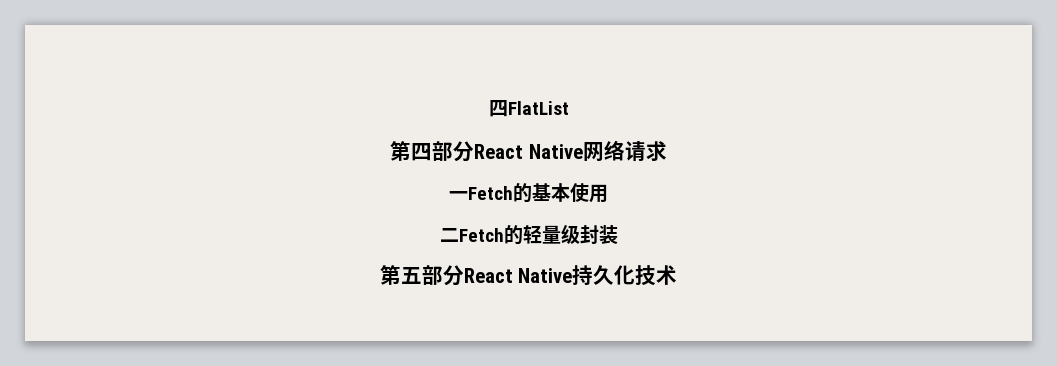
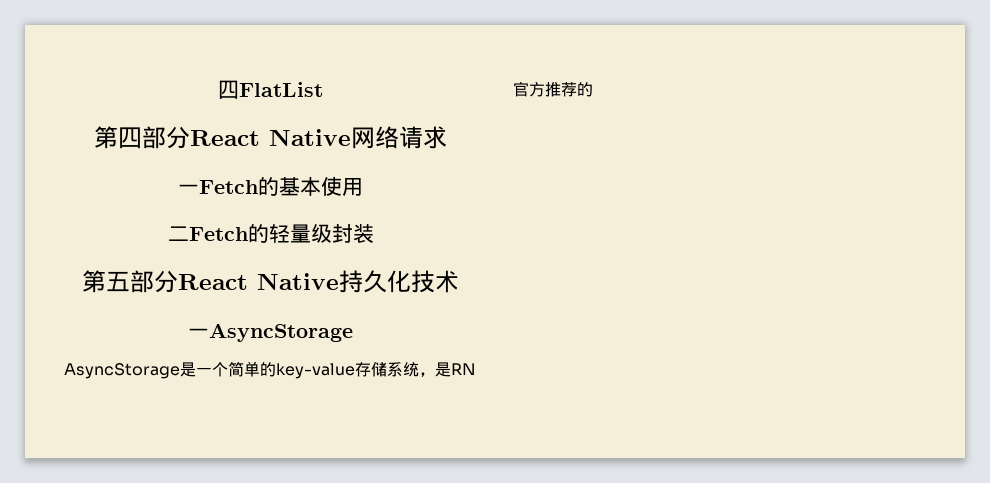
+ 一AsyncStorage
+ AsyncStorage是一个简单的key-value存储系统，是RN官方推荐的

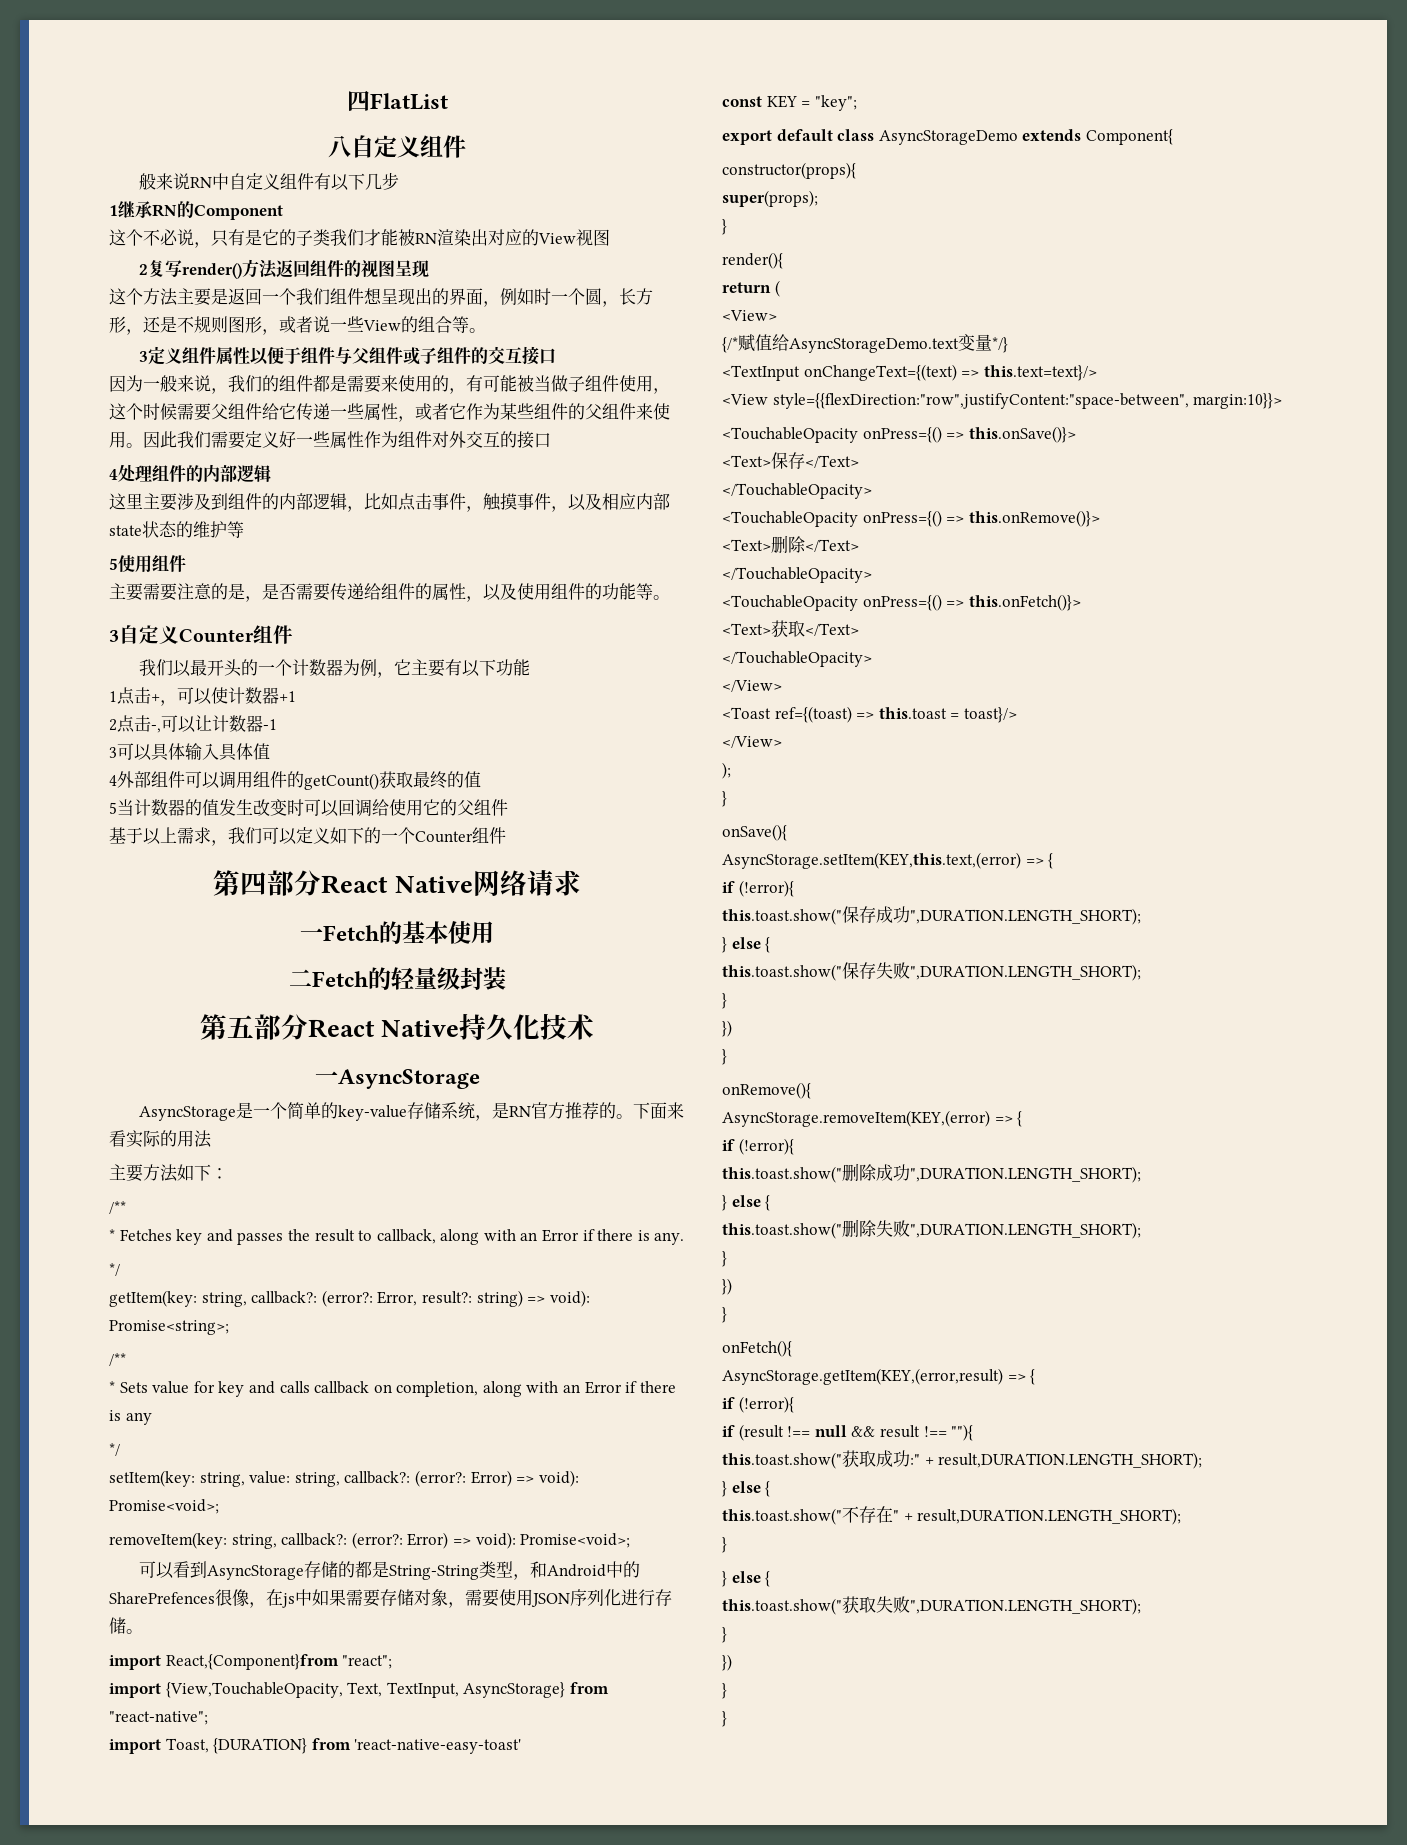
+ 八自定义组件
+ 般来说RN中自定义组件有以下几步
+ 1继承RN的Component
+ 这个不必说，只有是它的子类我们才能被RN渲染出对应的View视图
+ 2复写render()方法返回组件的视图呈现
+ 这个方法主要是返回一个我们组件想呈现出的界面，例如时一个圆，长方形，还是不规则图形，或者说一些View的组合等。
+ 3定义组件属性以便于组件与父组件或子组件的交互接口
+ 因为一般来说，我们的组件都是需要来使用的，有可能被当做子组件使用，这个时候需要父组件给它传递一些属性，或者它作为某些组件的父组件来使用。因此我们需要定义好一些属性作为组件对外交互的接口
+ 4处理组件的内部逻辑
+ 这里主要涉及到组件的内部逻辑，比如点击事件，触摸事件，以及相应内部state状态的维护等
+ 5使用组件
+ 主要需要注意的是，是否需要传递给组件的属性，以及使用组件的功能等。
+ 3自定义Counter组件
+ 我们以最开头的一个计数器为例，它主要有以下功能
+ 1点击+，可以使计数器+1
+ 2点击-,可以让计数器-1
+ 3可以具体输入具体值
+ 4外部组件可以调用组件的getCount()获取最终的值
+ 5当计数器的值发生改变时可以回调给使用它的父组件
+ 基于以上需求，我们可以定义如下的一个Counter组件
- AsyncStorage是一个简单的key-value存储系统，是RN官方推荐的
+ AsyncStorage是一个简单的key-value存储系统，是RN官方推荐的。下面来看实际的用法
+ 主要方法如下：
+ /**
+ * Fetches key and passes the result to callback, along with an Error if there is any.
+ */
+ getItem(key: string, callback?: (error?: Error, result?: string) => void): Promise<string>;
+ /**
+ * Sets value for key and calls callback on completion, along with an Error if there is any
+ */
+ setItem(key: string, value: string, callback?: (error?: Error) => void): Promise<void>;
+ removeItem(key: string, callback?: (error?: Error) => void): Promise<void>;
+ 可以看到AsyncStorage存储的都是String-String类型，和Android中的SharePrefences很像，在js中如果需要存储对象，需要使用JSON序列化进行存储。
+ import React,{Component}from "react";
+ import {View,TouchableOpacity, Text, TextInput, AsyncStorage} from "react-native";
+ import Toast, {DURATION} from 'react-native-easy-toast'
+ const KEY = "key";
+ export default class AsyncStorageDemo extends Component{
+ constructor(props){
+ super(props);
+ }
+ render(){
+ return (
+ <View>
+ {/*赋值给AsyncStorageDemo.text变量*/}
+ <TextInput onChangeText={(text) => this.text=text}/>
+ <View style={{flexDirection:"row",justifyContent:"space-between", margin:10}}>
+ <TouchableOpacity onPress={() => this.onSave()}>
+ <Text>保存</Text>
+ </TouchableOpacity>
+ <TouchableOpacity onPress={() => this.onRemove()}>
+ <Text>删除</Text>
+ </TouchableOpacity>
+ <TouchableOpacity onPress={() => this.onFetch()}>
+ <Text>获取</Text>
+ </TouchableOpacity>
+ </View>
+ <Toast ref={(toast) => this.toast = toast}/>
+ </View>
+ );
+ }
+ onSave(){
+ AsyncStorage.setItem(KEY,this.text,(error) => {
+ if (!error){
+ this.toast.show("保存成功",DURATION.LENGTH_SHORT);
+ } else {
+ this.toast.show("保存失败",DURATION.LENGTH_SHORT);
+ }
+ })
+ }
+ onRemove(){
+ AsyncStorage.removeItem(KEY,(error) => {
+ if (!error){
+ this.toast.show("删除成功",DURATION.LENGTH_SHORT);
+ } else {
+ this.toast.show("删除失败",DURATION.LENGTH_SHORT);
+ }
+ })
+ }
+ onFetch(){
+ AsyncStorage.getItem(KEY,(error,result) => {
+ if (!error){
+ if (result !== null && result !== ""){
+ this.toast.show("获取成功:" + result,DURATION.LENGTH_SHORT);
+ } else {
+ this.toast.show("不存在" + result,DURATION.LENGTH_SHORT);
+ }
+ } else {
+ this.toast.show("获取失败",DURATION.LENGTH_SHORT);
+ }
+ })
+ }
+ }

